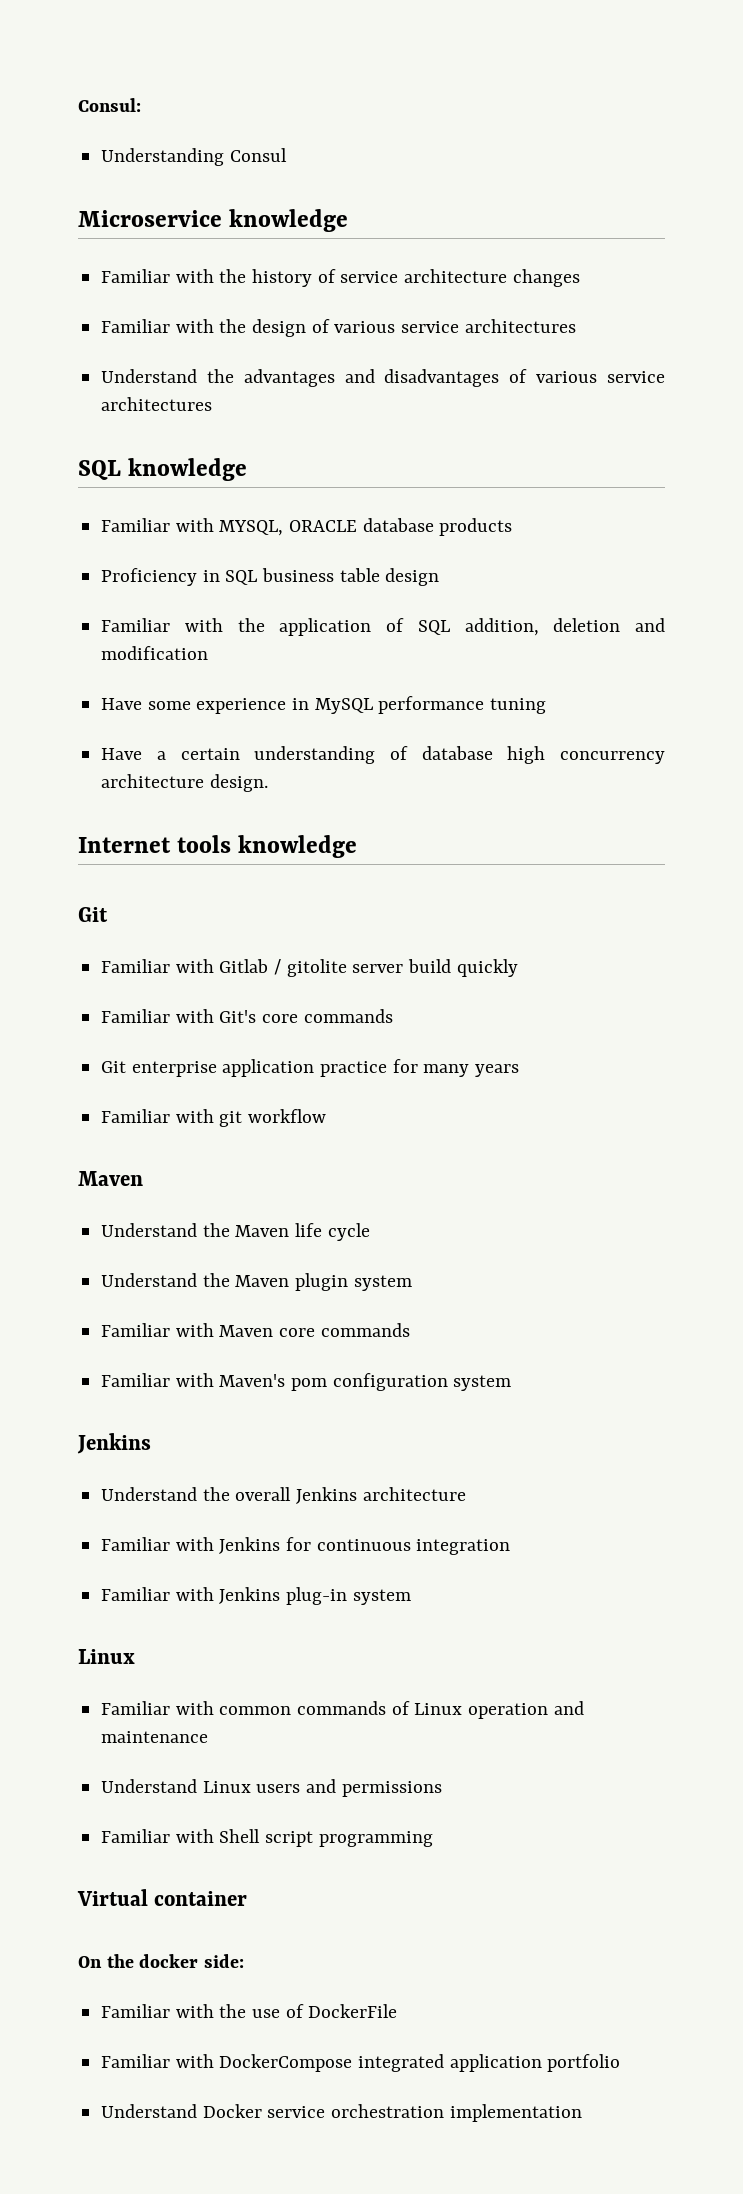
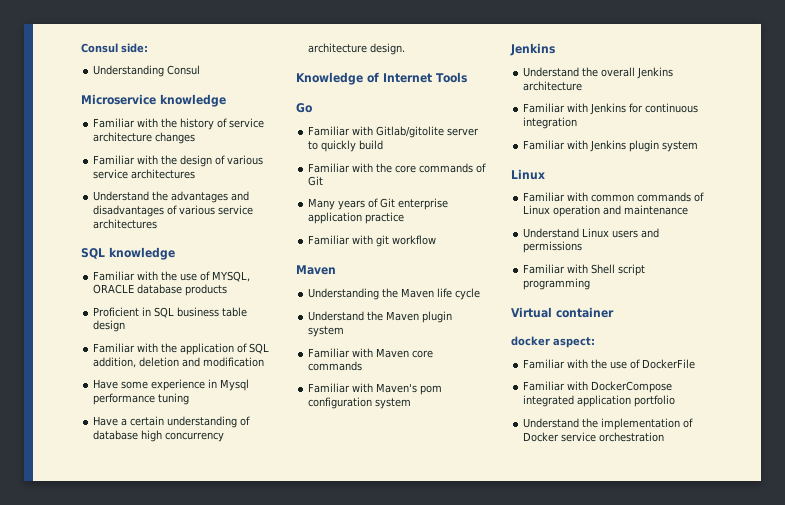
- Consul:
+ Consul side:
- Familiar with MYSQL, ORACLE database products
+ Familiar with the use of MYSQL, ORACLE database products
- Proficiency in SQL business table design
+ Proficient in SQL business table design
- Have some experience in MySQL performance tuning
+ Have some experience in Mysql performance tuning
- Internet tools knowledge
- Git
- Familiar with Gitlab / gitolite server build quickly
- Familiar with Git's core commands
- Git enterprise application practice for many years
+ Knowledge of Internet Tools
+ Go
+ Familiar with Gitlab/gitolite server to quickly build
+ Familiar with the core commands of Git
+ Many years of Git enterprise application practice
- Understand the Maven life cycle
+ Understanding the Maven life cycle
- Familiar with Jenkins plug-in system
+ Familiar with Jenkins plugin system
- On the docker side:
+ docker aspect:
- Understand Docker service orchestration implementation
+ Understand the implementation of Docker service orchestration

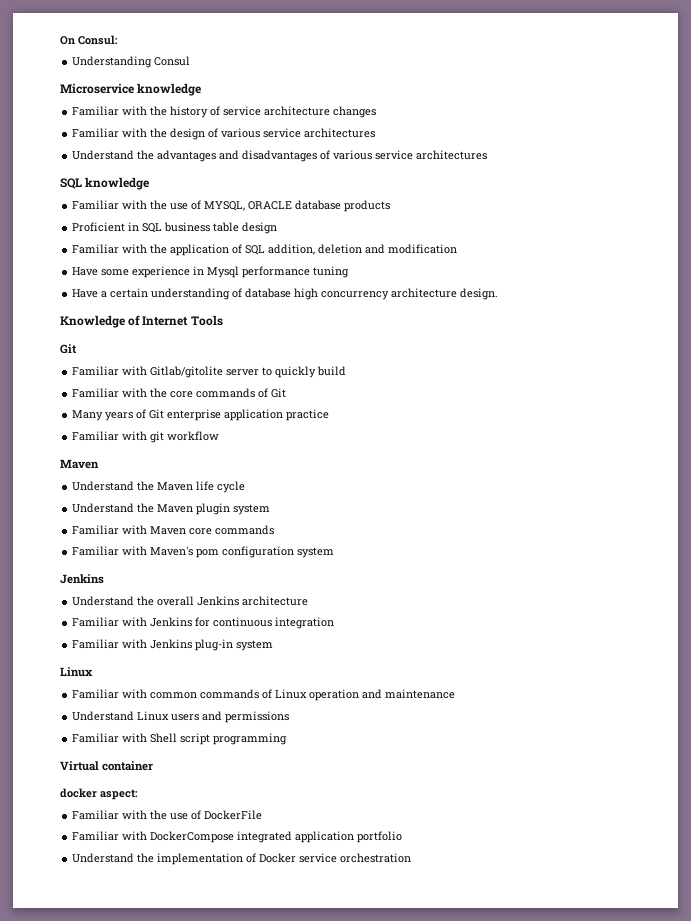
- Consul side:
+ On Consul:
  Knowledge of Internet Tools
- Go
+ Git
- Understanding the Maven life cycle
+ Understand the Maven life cycle
- Familiar with Jenkins plugin system
+ Familiar with Jenkins plug-in system

